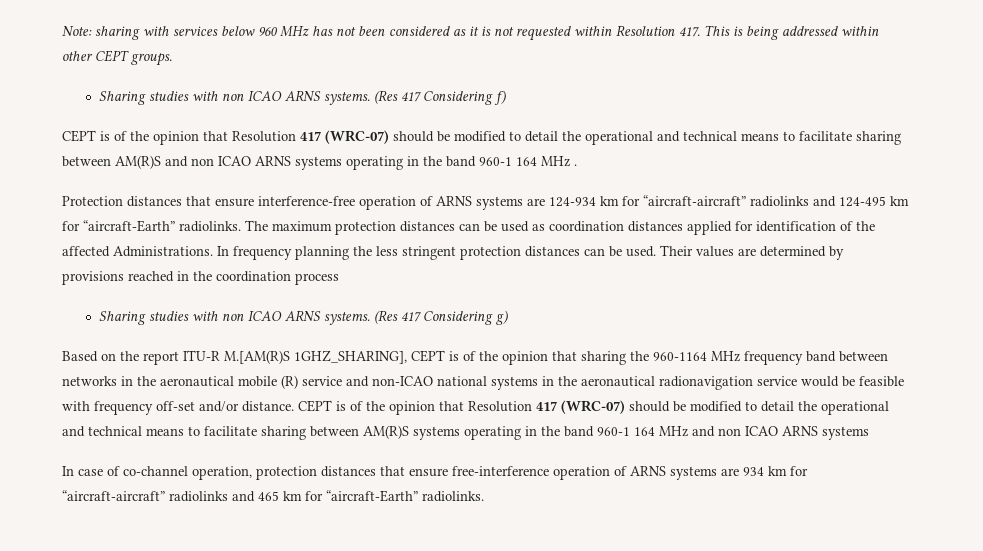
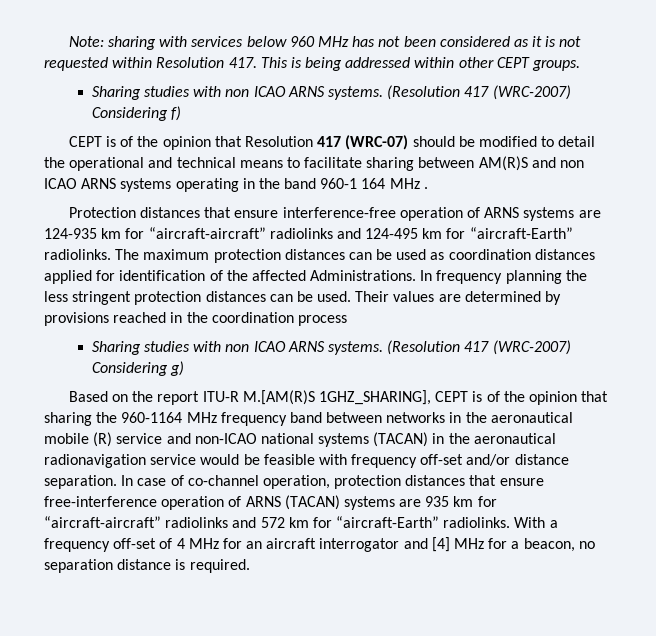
- (Res 417 Considering f)
+ (Resolution 417 (WRC-2007) Considering f)
- Protection distances that ensure interference-free operation of ARNS systems are 124-934 km for “aircraft-aircraft” radiolinks and 124-495 km for “aircraft-Earth” radiolinks.
+ Protection distances that ensure interference-free operation of ARNS systems are 124-935 km for “aircraft-aircraft” radiolinks and 124-495 km for “aircraft-Earth” radiolinks.
- (Res 417 Considering g)
+ (Resolution 417 (WRC-2007) Considering g)
- Based on the report ITU-R M.[AM(R)S 1GHZ_SHARING], CEPT is of the opinion that sharing the 960-1164 MHz frequency band between networks in the aeronautical mobile (R) service and non-ICAO national systems in the aeronautical radionavigation service would be feasible with frequency off-set and/or distance. CEPT is of the opinion that Resolution 417 (WRC-07) should be modified to detail the operational and technical means to facilitate sharing between AM(R)S systems operating in the band 960-1 164 MHz and non ICAO ARNS systems
- In case of co-channel operation, protection distances that ensure free-interference operation of ARNS systems are 934 km for “aircraft-aircraft” radiolinks and 465 km for “aircraft-Earth” radiolinks.
+ Based on the report ITU-R M.[AM(R)S 1GHZ_SHARING], CEPT is of the opinion that sharing the 960-1164 MHz frequency band between networks in the aeronautical mobile (R) service and non-ICAO national systems (TACAN) in the aeronautical radionavigation service would be feasible with frequency off-set and/or distance separation. In case of co-channel operation, protection distances that ensure free-interference operation of ARNS (TACAN) systems are 935 km for “aircraft-aircraft” radiolinks and 572 km for “aircraft-Earth” radiolinks. With a frequency off-set of 4 MHz for an aircraft interrogator and [4] MHz for a beacon, no separation distance is required.

